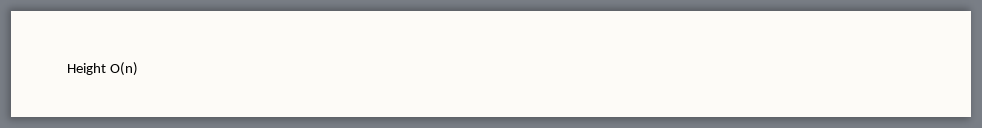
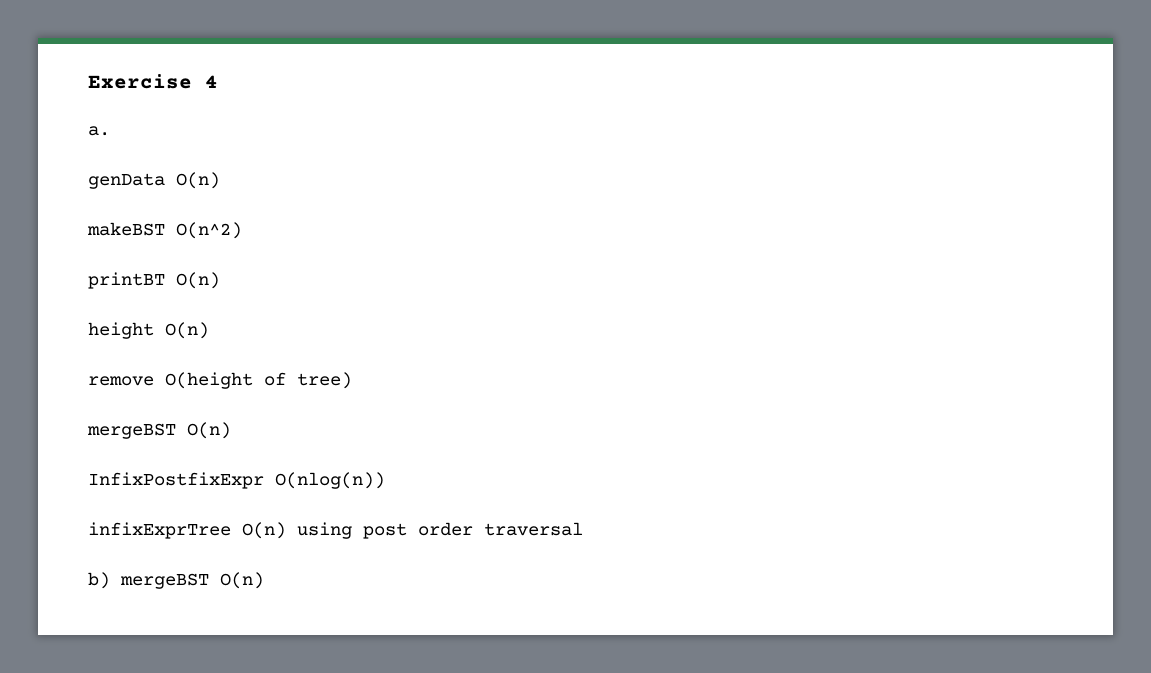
- Height O(n)
+ Exercise 4
+ a.
+ genData O(n)
+ makeBST O(n^2)
+ printBT O(n)
+ height O(n)
+ remove O(height of tree)
+ mergeBST O(n)
+ InfixPostfixExpr O(nlog(n))
+ infixExprTree O(n) using post order traversal
+ b) mergeBST O(n)

